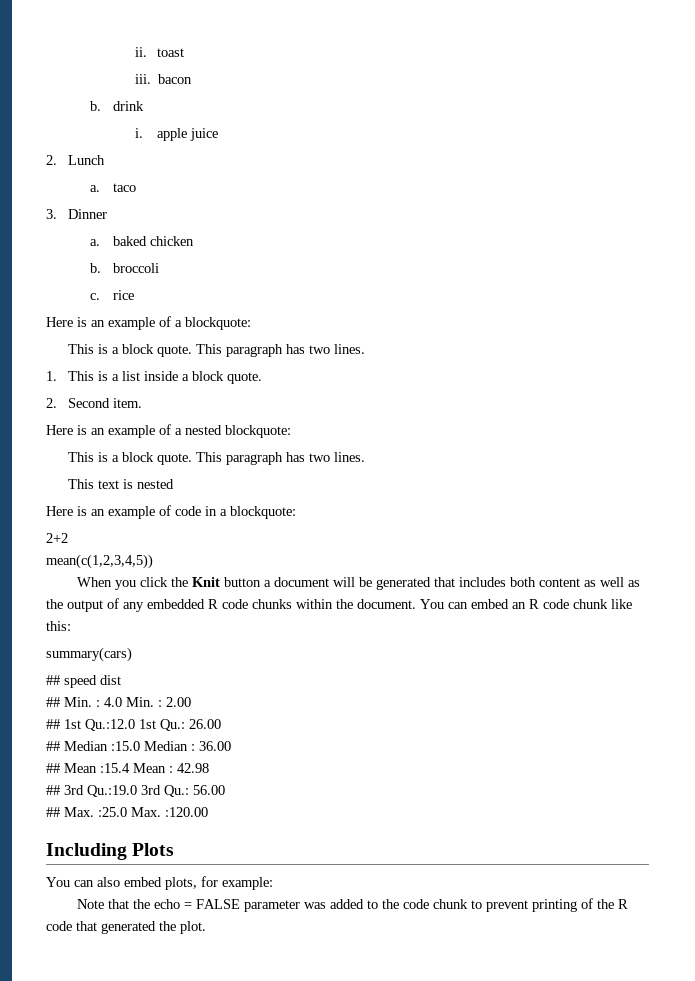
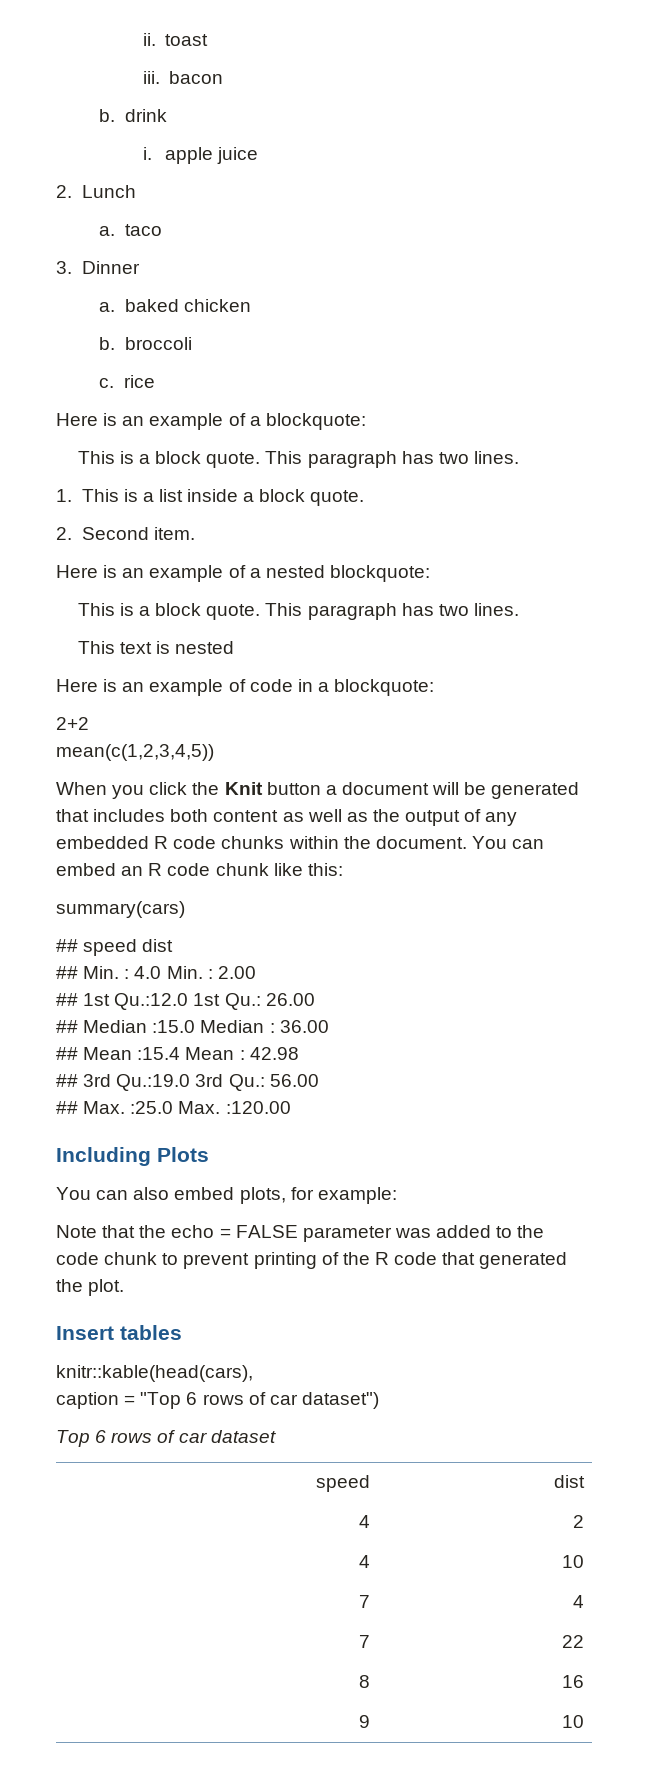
+ Insert tables
+ knitr::kable(head(cars),
+ caption = "Top 6 rows of car dataset")
+ Top 6 rows of car dataset
+ speed | dist
+ 4 | 2
+ 4 | 10
+ 7 | 4
+ 7 | 22
+ 8 | 16
+ 9 | 10

